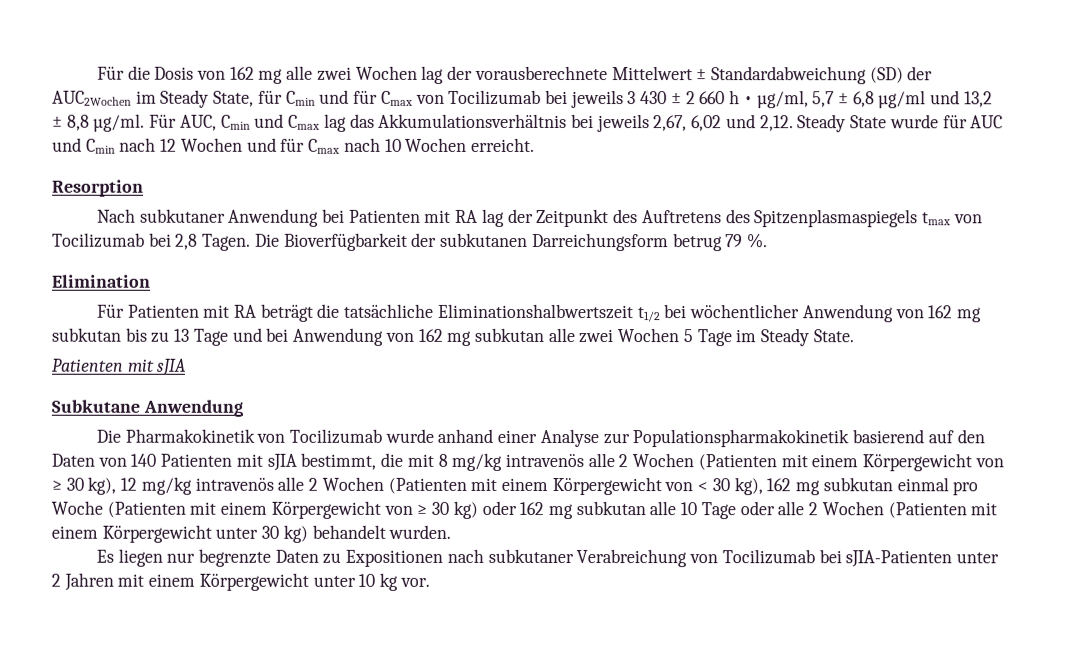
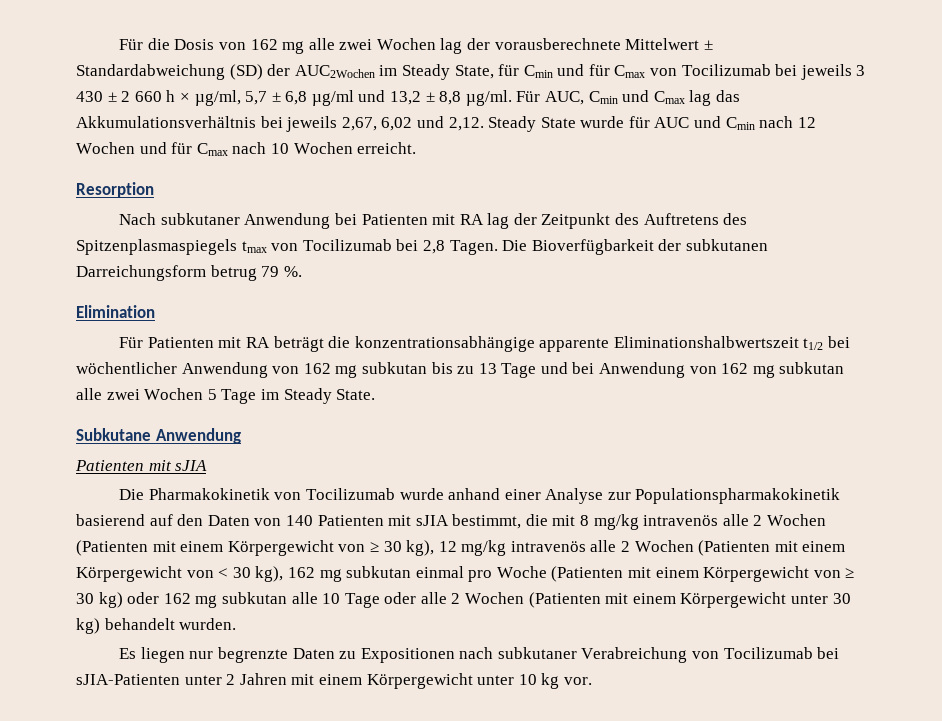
- Für die Dosis von 162 mg alle zwei Wochen lag der vorausberechnete Mittelwert ± Standardabweichung (SD) der AUC2Wochen im Steady State, für Cmin und für Cmax von Tocilizumab bei jeweils 3 430 ± 2 660 h • µg/ml, 5,7 ± 6,8 µg/ml und 13,2 ± 8,8 µg/ml.
+ Für die Dosis von 162 mg alle zwei Wochen lag der vorausberechnete Mittelwert ± Standardabweichung (SD) der AUC2Wochen im Steady State, für Cmin und für Cmax von Tocilizumab bei jeweils 3 430 ± 2 660 h × µg/ml, 5,7 ± 6,8 µg/ml und 13,2 ± 8,8 µg/ml.
- Für Patienten mit RA beträgt die tatsächliche Eliminationshalbwertszeit t1/2 bei wöchentlicher Anwendung von 162 mg subkutan bis zu 13 Tage und bei Anwendung von 162 mg subkutan alle zwei Wochen 5 Tage im Steady State.
+ Für Patienten mit RA beträgt die konzentrationsabhängige apparente Eliminationshalbwertszeit t1/2 bei wöchentlicher Anwendung von 162 mg subkutan bis zu 13 Tage und bei Anwendung von 162 mg subkutan alle zwei Wochen 5 Tage im Steady State.
+ Subkutane Anwendung
  Patienten mit sJIA
- Subkutane Anwendung

